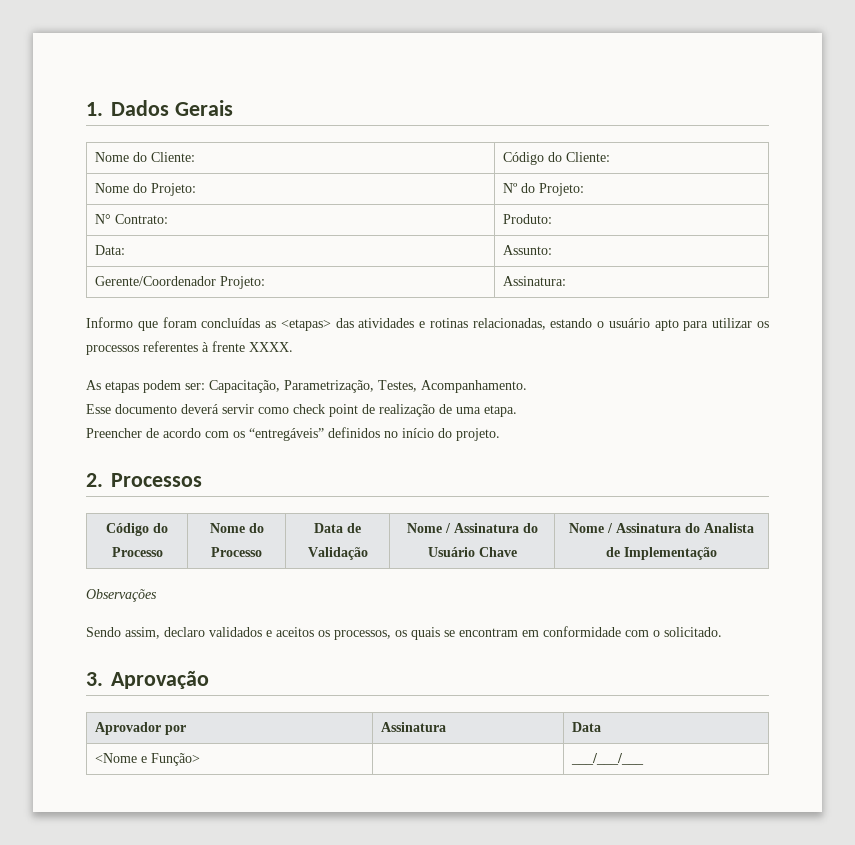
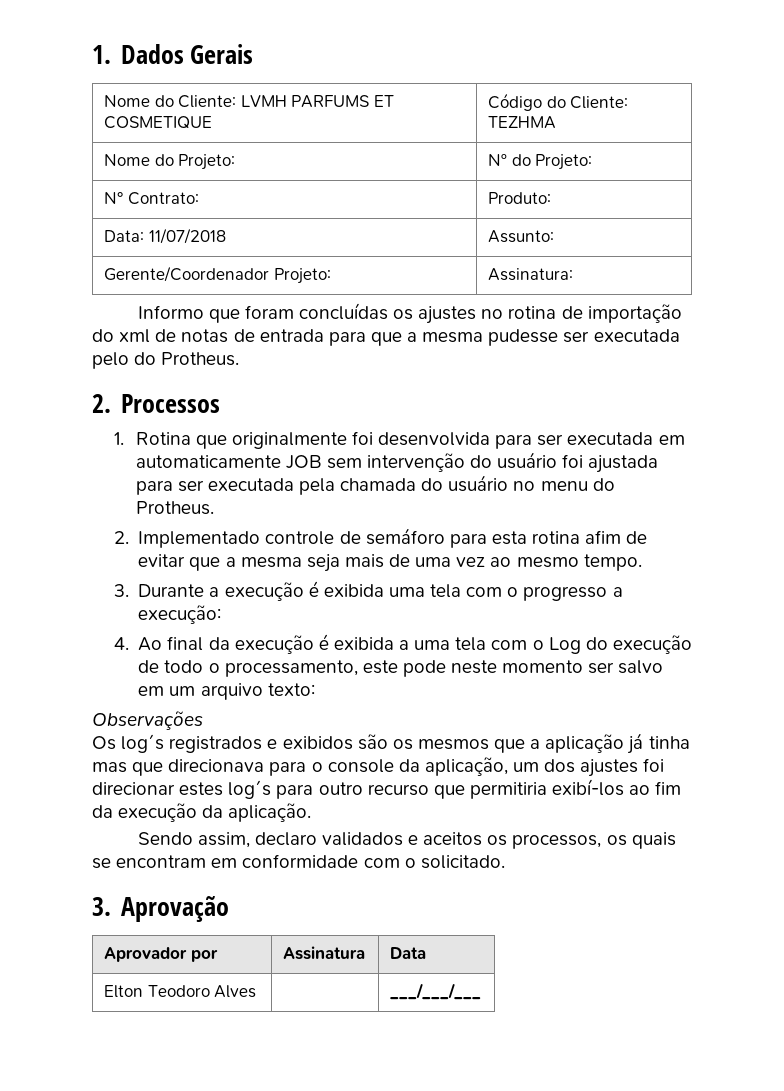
- Nome do Cliente: | Código do Cliente:
+ Nome do Cliente: LVMH PARFUMS ET COSMETIQUE | Código do Cliente: TEZHMA
- Data: | Assunto:
+ Data: 11/07/2018 | Assunto:
- Informo que foram concluídas as <etapas> das atividades e rotinas relacionadas, estando o usuário apto para utilizar os processos referentes à frente XXXX.
- As etapas podem ser: Capacitação, Parametrização, Testes, Acompanhamento.
- Esse documento deverá servir como check point de realização de uma etapa.
- Preencher de acordo com os “entregáveis” definidos no início do projeto.
+ Informo que foram concluídas os ajustes no rotina de importação do xml de notas de entrada para que a mesma pudesse ser executada pelo do Protheus.
  2. Processos
- Código do Processo | Nome do Processo | Data de Validação | Nome / Assinatura do Usuário Chave | Nome / Assinatura do Analista de Implementação
+ 1. Rotina que originalmente foi desenvolvida para ser executada em automaticamente JOB sem intervenção do usuário foi ajustada para ser executada pela chamada do usuário no menu do Protheus.
+ 2. Implementado controle de semáforo para esta rotina afim de evitar que a mesma seja mais de uma vez ao mesmo tempo.
+ 3. Durante a execução é exibida uma tela com o progresso a execução:
+ 4. Ao final da execução é exibida a uma tela com o Log do execução de todo o processamento, este pode neste momento ser salvo em um arquivo texto:
  Observações
+ Os log´s registrados e exibidos são os mesmos que a aplicação já tinha mas que direcionava para o console da aplicação, um dos ajustes foi direcionar estes log´s para outro recurso que permitiria exibí-los ao fim da execução da aplicação.
- <Nome e Função> | | ___/___/___
+ Elton Teodoro Alves | | ___/___/___

